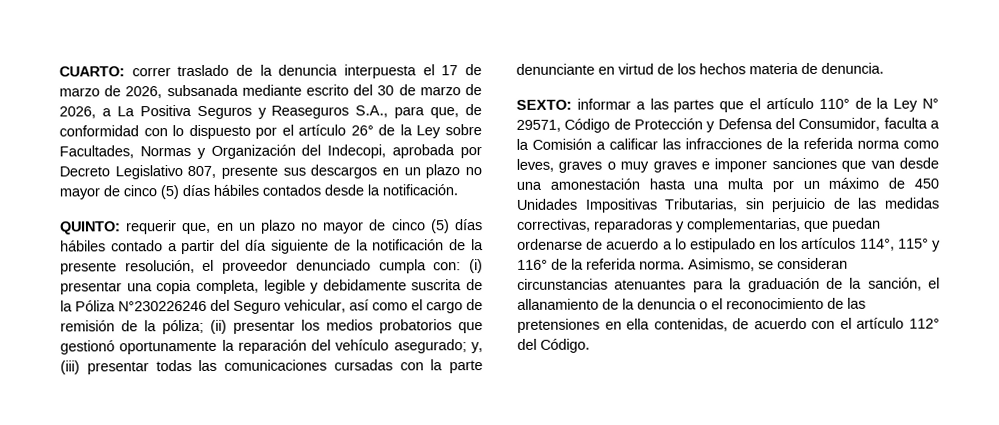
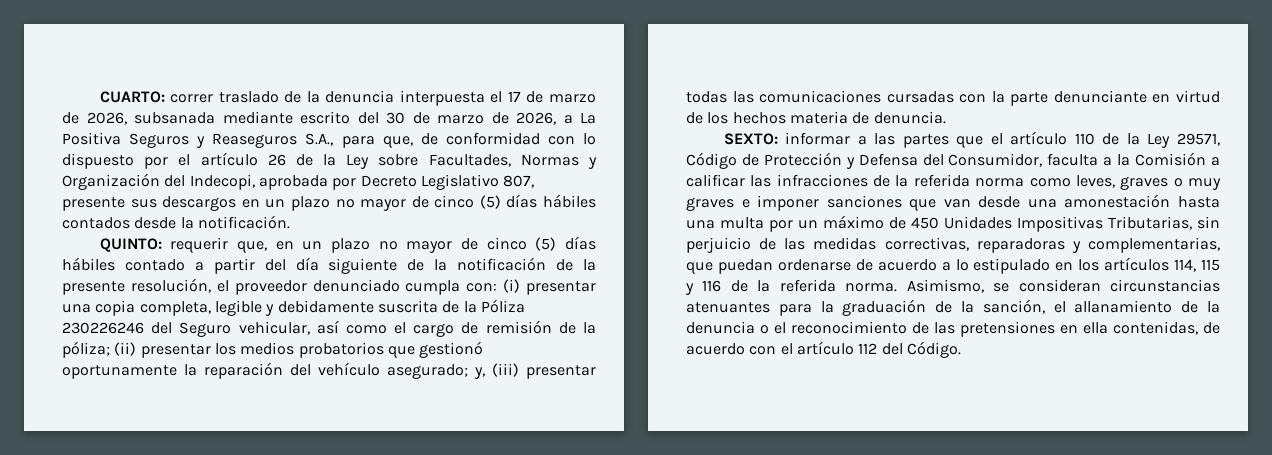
- correr traslado de la denuncia interpuesta el 17 de marzo de 2026, subsanada mediante escrito del 30 de marzo de 2026, a La Positiva Seguros y Reaseguros S.A., para que, de conformidad con lo dispuesto por el artículo 26° de la Ley sobre Facultades, Normas y Organización del Indecopi, aprobada por Decreto Legislativo 807, presente sus descargos en un plazo no mayor de cinco (5) días hábiles contados desde la notificación.
+ correr traslado de la denuncia interpuesta el 17 de marzo de 2026, subsanada mediante escrito del 30 de marzo de 2026, a La Positiva Seguros y Reaseguros S.A., para que, de conformidad con lo dispuesto por el artículo 26 de la Ley sobre Facultades, Normas y Organización del Indecopi, aprobada por Decreto Legislativo 807, presente sus descargos en un plazo no mayor de cinco (5) días hábiles contados desde la notificación.
- (i) presentar una copia completa, legible y debidamente suscrita de la Póliza N°230226246 del Seguro vehicular, así como el cargo de remisión de la póliza;
+ (i) presentar una copia completa, legible y debidamente suscrita de la Póliza 230226246 del Seguro vehicular, así como el cargo de remisión de la póliza;
- informar a las partes que el artículo 110° de la Ley N° 29571, Código de Protección y Defensa del Consumidor, faculta a la Comisión a calificar las infracciones de la referida norma como leves, graves o muy graves e imponer sanciones que van desde una amonestación hasta una multa por un máximo de 450 Unidades Impositivas Tributarias, sin perjuicio de las medidas correctivas, reparadoras y complementarias, que puedan ordenarse de acuerdo a lo estipulado en los artículos 114°, 115° y 116° de la referida norma.
+ informar a las partes que el artículo 110 de la Ley 29571, Código de Protección y Defensa del Consumidor, faculta a la Comisión a calificar las infracciones de la referida norma como leves, graves o muy graves e imponer sanciones que van desde una amonestación hasta una multa por un máximo de 450 Unidades Impositivas Tributarias, sin perjuicio de las medidas correctivas, reparadoras y complementarias, que puedan ordenarse de acuerdo a lo estipulado en los artículos 114, 115 y 116 de la referida norma.
- Asimismo, se consideran circunstancias atenuantes para la graduación de la sanción, el allanamiento de la denuncia o el reconocimiento de las pretensiones en ella contenidas, de acuerdo con el artículo 112° del Código.
+ Asimismo, se consideran circunstancias atenuantes para la graduación de la sanción, el allanamiento de la denuncia o el reconocimiento de las pretensiones en ella contenidas, de acuerdo con el artículo 112 del Código.

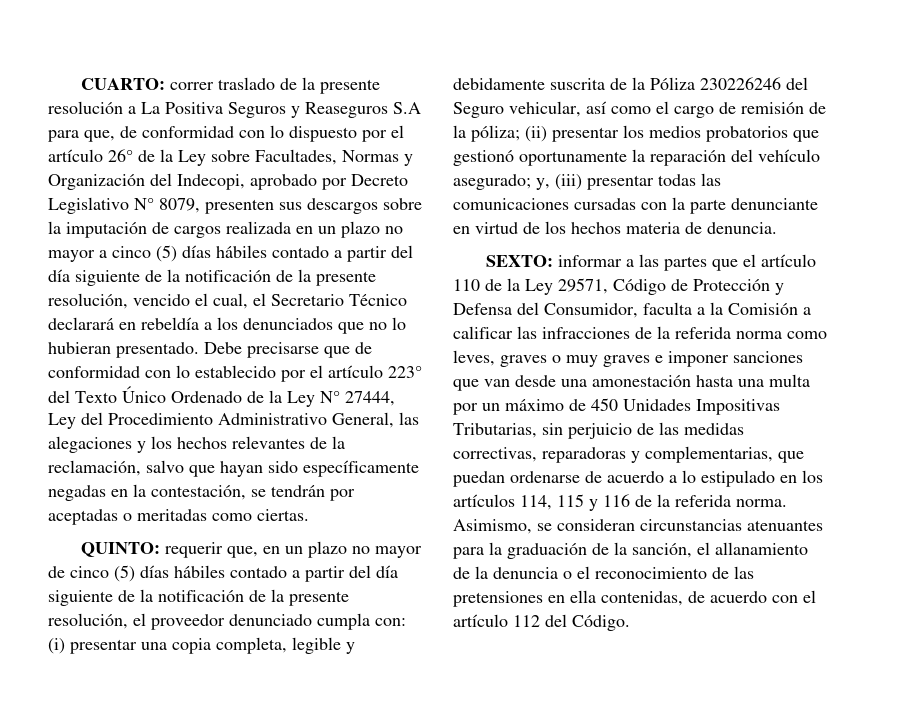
- CUARTO: correr traslado de la denuncia interpuesta el 17 de marzo de 2026, subsanada mediante escrito del 30 de marzo de 2026, a La Positiva Seguros y Reaseguros S.A., para que, de conformidad con lo dispuesto por el artículo 26 de la Ley sobre Facultades, Normas y Organización del Indecopi, aprobada por Decreto Legislativo 807, presente sus descargos en un plazo no mayor de cinco (5) días hábiles contados desde la notificación.
+ CUARTO: correr traslado de la presente resolución a La Positiva Seguros y Reaseguros S.A para que, de conformidad con lo dispuesto por el artículo 26° de la Ley sobre Facultades, Normas y Organización del Indecopi, aprobado por Decreto Legislativo N° 8079, presenten sus descargos sobre la imputación de cargos realizada en un plazo no mayor a cinco (5) días hábiles contado a partir del día siguiente de la notificación de la presente resolución, vencido el cual, el Secretario Técnico declarará en rebeldía a los denunciados que no lo hubieran presentado. Debe precisarse que de conformidad con lo establecido por el artículo 223° del Texto Único Ordenado de la Ley N° 27444, Ley del Procedimiento Administrativo General, las alegaciones y los hechos relevantes de la reclamación, salvo que hayan sido específicamente negadas en la contestación, se tendrán por aceptadas o meritadas como ciertas.

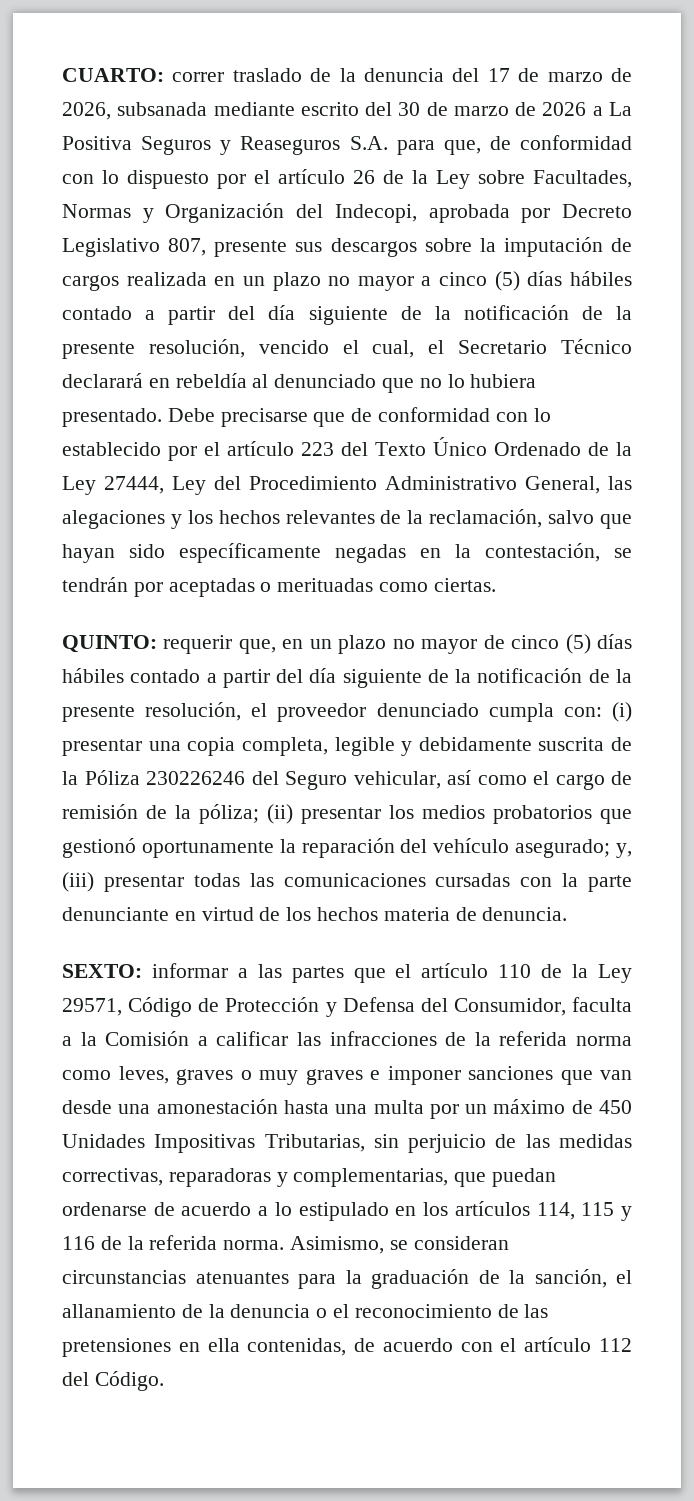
- correr traslado de la presente resolución a La Positiva Seguros y Reaseguros S.A para que, de conformidad con lo dispuesto por el artículo 26° de la Ley sobre Facultades, Normas y Organización del Indecopi, aprobado por Decreto Legislativo N° 8079, presenten sus descargos sobre la imputación de cargos realizada en un plazo no mayor a cinco (5) días hábiles contado a partir del día siguiente de la notificación de la presente resolución, vencido el cual, el Secretario Técnico declarará en rebeldía a los denunciados que no lo hubieran presentado.
+ correr traslado de la denuncia del 17 de marzo de 2026, subsanada mediante escrito del 30 de marzo de 2026 a La Positiva Seguros y Reaseguros S.A. para que, de conformidad con lo dispuesto por el artículo 26 de la Ley sobre Facultades, Normas y Organización del Indecopi, aprobada por Decreto Legislativo 807, presente sus descargos sobre la imputación de cargos realizada en un plazo no mayor a cinco (5) días hábiles contado a partir del día siguiente de la notificación de la presente resolución, vencido el cual, el Secretario Técnico declarará en rebeldía al denunciado que no lo hubiera presentado.
- Debe precisarse que de conformidad con lo establecido por el artículo 223° del Texto Único Ordenado de la Ley N° 27444, Ley del Procedimiento Administrativo General, las alegaciones y los hechos relevantes de la reclamación, salvo que hayan sido específicamente negadas en la contestación, se tendrán por aceptadas o meritadas como ciertas.
+ Debe precisarse que de conformidad con lo establecido por el artículo 223 del Texto Único Ordenado de la Ley 27444, Ley del Procedimiento Administrativo General, las alegaciones y los hechos relevantes de la reclamación, salvo que hayan sido específicamente negadas en la contestación, se tendrán por aceptadas o merituadas como ciertas.

